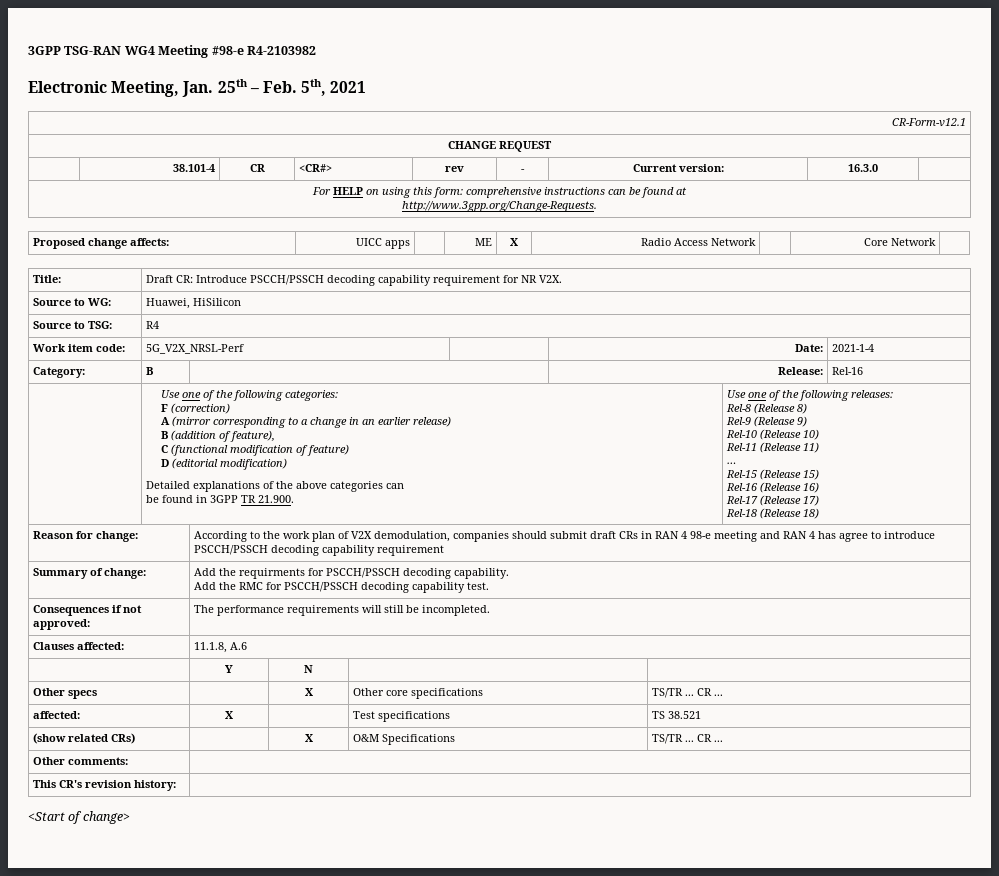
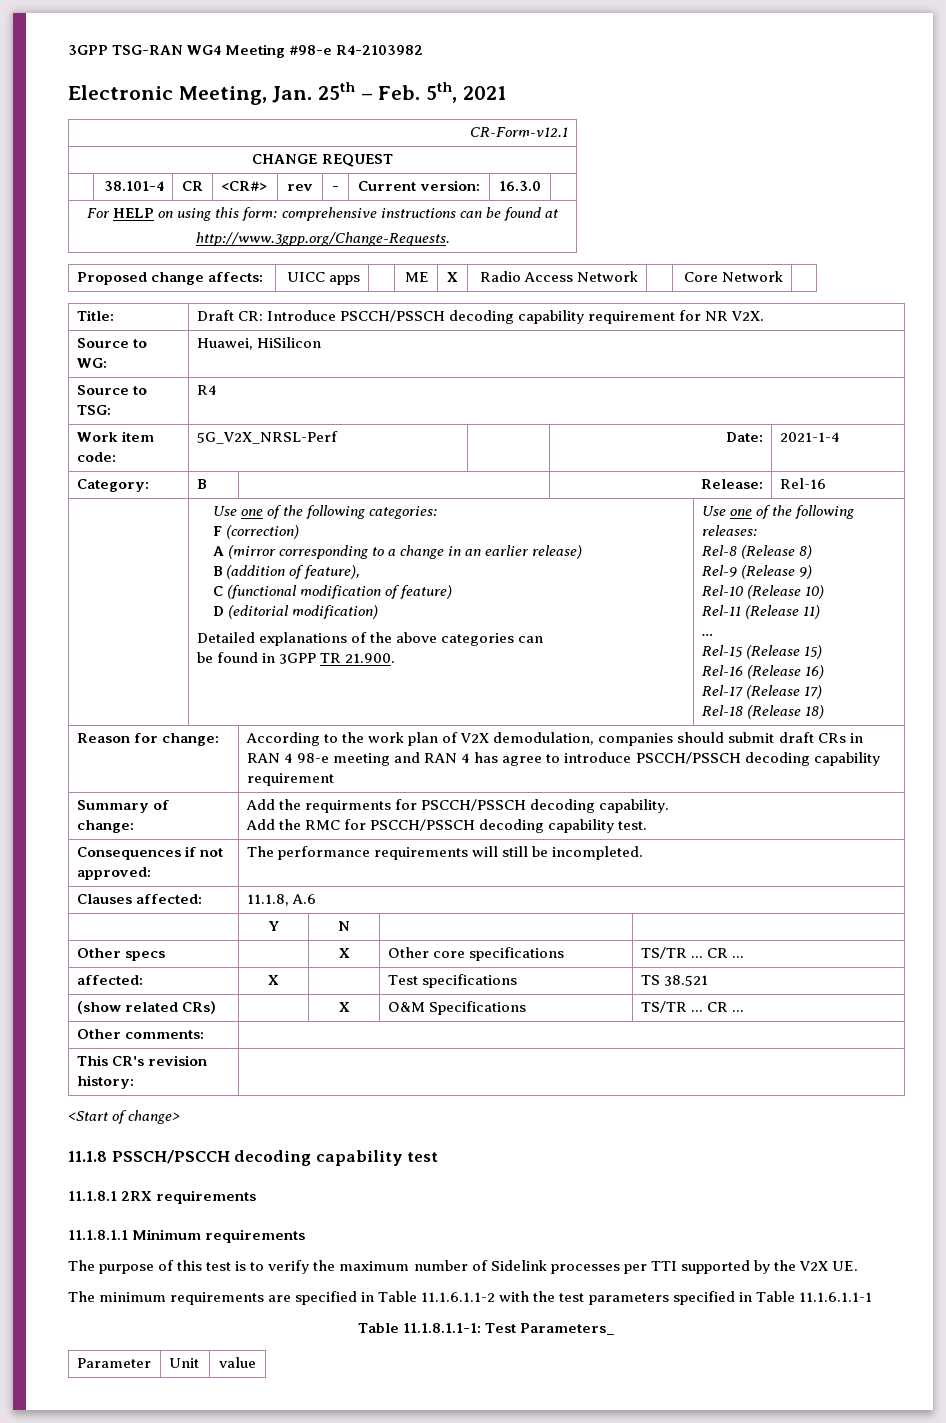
+ 11.1.8 PSSCH/PSCCH decoding capability test
+ 11.1.8.1 2RX requirements
+ 11.1.8.1.1 Minimum requirements
+ The purpose of this test is to verify the maximum number of Sidelink processes per TTI supported by the V2X UE.
+ The minimum requirements are specified in Table 11.1.6.1.1-2 with the test parameters specified in Table 11.1.6.1.1-1
+ Table 11.1.8.1.1-1: Test Parameters_
+ Parameter | Unit | value

